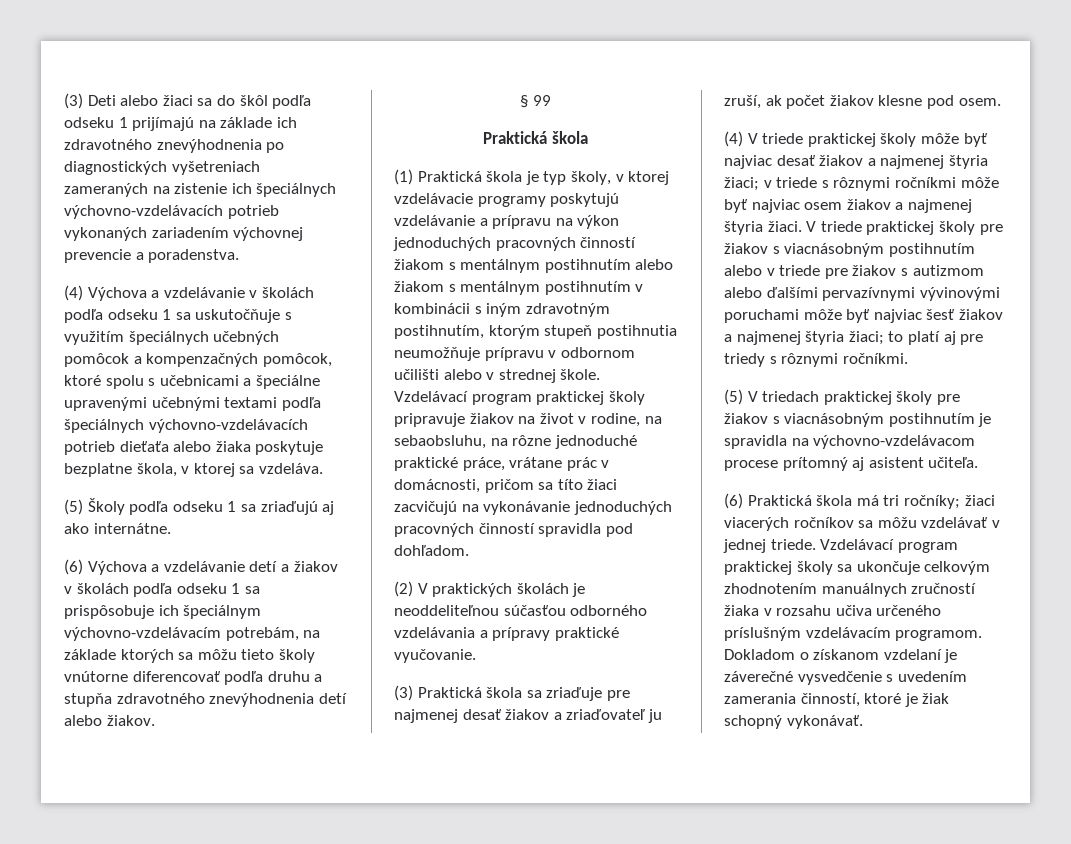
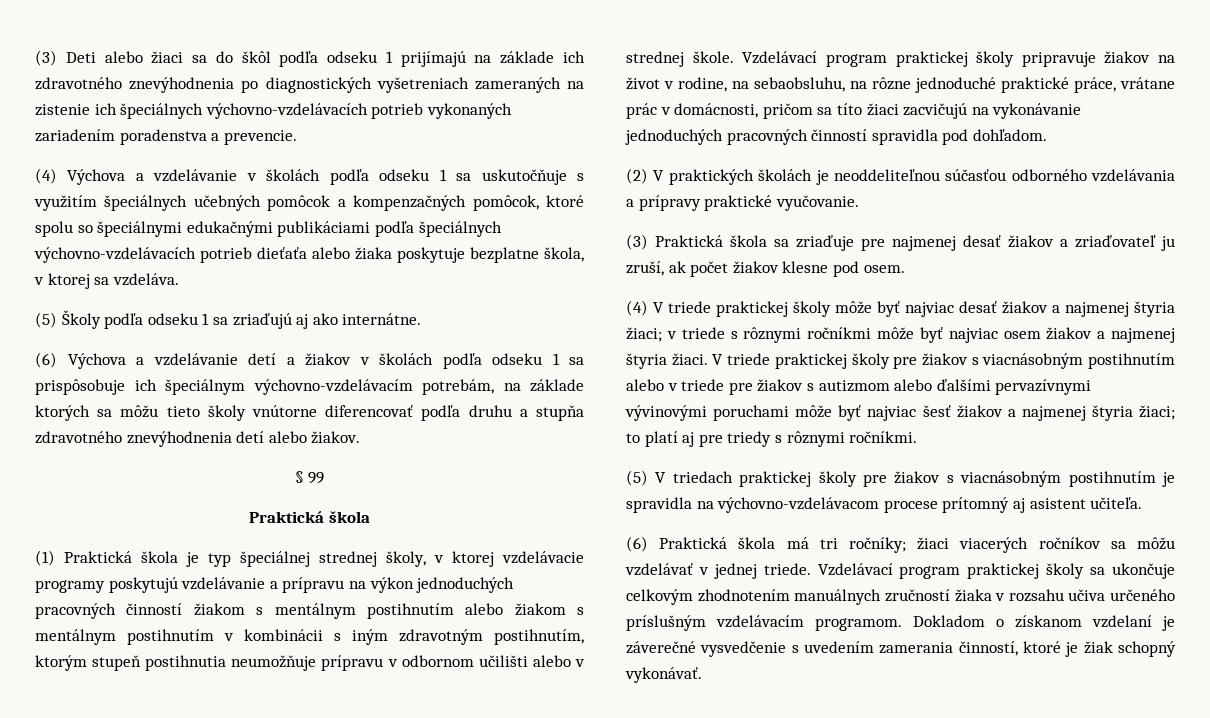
- (3) Deti alebo žiaci sa do škôl podľa odseku 1 prijímajú na základe ich zdravotného znevýhodnenia po diagnostických vyšetreniach zameraných na zistenie ich špeciálnych výchovno-vzdelávacích potrieb vykonaných zariadením výchovnej prevencie a poradenstva.
+ (3) Deti alebo žiaci sa do škôl podľa odseku 1 prijímajú na základe ich zdravotného znevýhodnenia po diagnostických vyšetreniach zameraných na zistenie ich špeciálnych výchovno-vzdelávacích potrieb vykonaných zariadením poradenstva a prevencie.
- (4) Výchova a vzdelávanie v školách podľa odseku 1 sa uskutočňuje s využitím špeciálnych učebných pomôcok a kompenzačných pomôcok, ktoré spolu s učebnicami a špeciálne upravenými učebnými textami podľa špeciálnych výchovno-vzdelávacích potrieb dieťaťa alebo žiaka poskytuje bezplatne škola, v ktorej sa vzdeláva.
+ (4) Výchova a vzdelávanie v školách podľa odseku 1 sa uskutočňuje s využitím špeciálnych učebných pomôcok a kompenzačných pomôcok, ktoré spolu so špeciálnymi edukačnými publikáciami podľa špeciálnych výchovno-vzdelávacích potrieb dieťaťa alebo žiaka poskytuje bezplatne škola, v ktorej sa vzdeláva.
- (1) Praktická škola je typ školy, v ktorej vzdelávacie programy poskytujú vzdelávanie a prípravu na výkon jednoduchých pracovných činností žiakom s mentálnym postihnutím alebo žiakom s mentálnym postihnutím v kombinácii s iným zdravotným postihnutím, ktorým stupeň postihnutia neumožňuje prípravu v odbornom učilišti alebo v strednej škole.
+ (1) Praktická škola je typ špeciálnej strednej školy, v ktorej vzdelávacie programy poskytujú vzdelávanie a prípravu na výkon jednoduchých pracovných činností žiakom s mentálnym postihnutím alebo žiakom s mentálnym postihnutím v kombinácii s iným zdravotným postihnutím, ktorým stupeň postihnutia neumožňuje prípravu v odbornom učilišti alebo v strednej škole.

